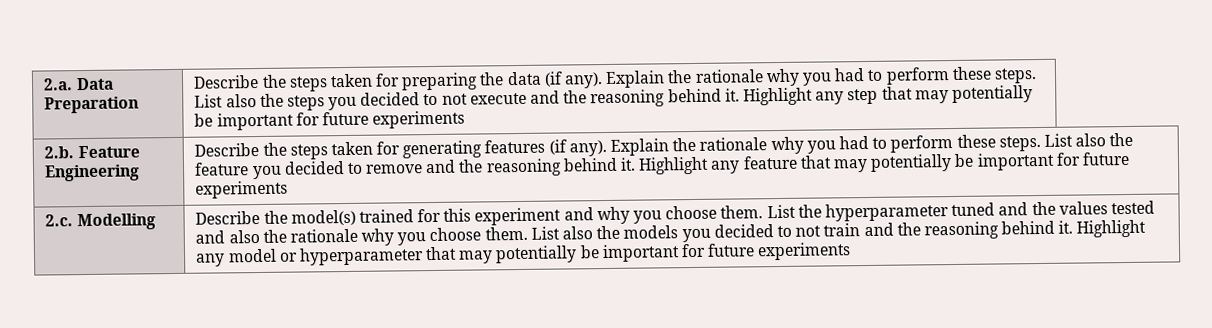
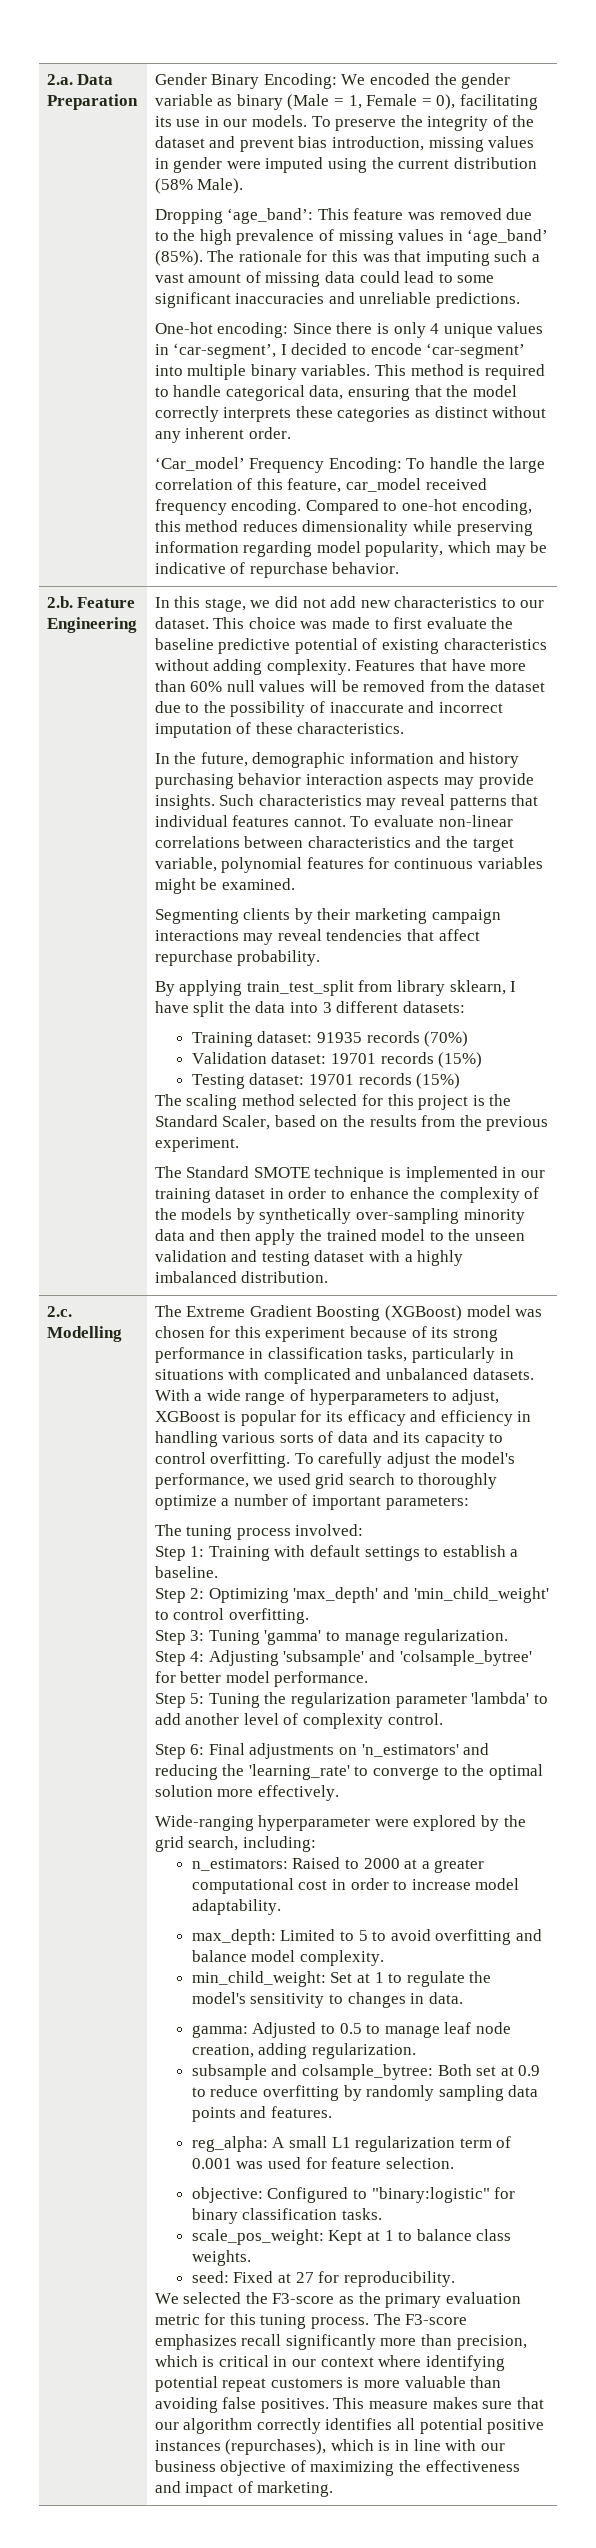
- Describe the steps taken for preparing the data (if any). Explain the rationale why you had to perform these steps. List also the steps you decided to not execute and the reasoning behind it. Highlight any step that may potentially be important for future experiments
- 2.b. Feature Engineering | Describe the steps taken for generating features (if any). Explain the rationale why you had to perform these steps. List also the feature you decided to remove and the reasoning behind it. Highlight any feature that may potentially be important for future experiments
- 2.c. Modelling | Describe the model(s) trained for this experiment and why you choose them. List the hyperparameter tuned and the values tested and also the rationale why you choose them. List also the models you decided to not train and the reasoning behind it. Highlight any model or hyperparameter that may potentially be important for future experiments
+ Gender Binary Encoding: We encoded the gender variable as binary (Male = 1, Female = 0), facilitating its use in our models. To preserve the integrity of the dataset and prevent bias introduction, missing values in gender were imputed using the current distribution (58% Male).
+ Dropping ‘age_band’: This feature was removed due to the high prevalence of missing values in ‘age_band’ (85%). The rationale for this was that imputing such a vast amount of missing data could lead to some significant inaccuracies and unreliable predictions.
+ One-hot encoding: Since there is only 4 unique values in ‘car-segment’, I decided to encode ‘car-segment’ into multiple binary variables. This method is required to handle categorical data, ensuring that the model correctly interprets these categories as distinct without any inherent order.
+ ‘Car_model’ Frequency Encoding: To handle the large correlation of this feature, car_model received frequency encoding. Compared to one-hot encoding, this method reduces dimensionality while preserving information regarding model popularity, which may be indicative of repurchase behavior.
+ 2.b. Feature Engineering | In this stage, we did not add new characteristics to our dataset. This choice was made to first evaluate the baseline predictive potential of existing characteristics without adding complexity. Features that have more than 60% null values will be removed from the dataset due to the possibility of inaccurate and incorrect imputation of these characteristics.
+ In the future, demographic information and history purchasing behavior interaction aspects may provide insights. Such characteristics may reveal patterns that individual features cannot. To evaluate non-linear correlations between characteristics and the target variable, polynomial features for continuous variables might be examined.
+ Segmenting clients by their marketing campaign interactions may reveal tendencies that affect repurchase probability.
+ By applying train_test_split from library sklearn, I have split the data into 3 different datasets:
+ Training dataset: 91935 records (70%)
+ Validation dataset: 19701 records (15%)
+ Testing dataset: 19701 records (15%)
+ The scaling method selected for this project is the Standard Scaler, based on the results from the previous experiment.
+ The Standard SMOTE technique is implemented in our training dataset in order to enhance the complexity of the models by synthetically over-sampling minority data and then apply the trained model to the unseen validation and testing dataset with a highly imbalanced distribution.
+ 2.c. Modelling | The Extreme Gradient Boosting (XGBoost) model was chosen for this experiment because of its strong performance in classification tasks, particularly in situations with complicated and unbalanced datasets. With a wide range of hyperparameters to adjust, XGBoost is popular for its efficacy and efficiency in handling various sorts of data and its capacity to control overfitting. To carefully adjust the model's performance, we used grid search to thoroughly optimize a number of important parameters:
+ The tuning process involved:
+ Step 1: Training with default settings to establish a baseline.
+ Step 2: Optimizing 'max_depth' and 'min_child_weight' to control overfitting.
+ Step 3: Tuning 'gamma' to manage regularization.
+ Step 4: Adjusting 'subsample' and 'colsample_bytree' for better model performance.
+ Step 5: Tuning the regularization parameter 'lambda' to add another level of complexity control.
+ Step 6: Final adjustments on 'n_estimators' and reducing the 'learning_rate' to converge to the optimal solution more effectively.
+ Wide-ranging hyperparameter were explored by the grid search, including:
+ n_estimators: Raised to 2000 at a greater computational cost in order to increase model adaptability.
+ max_depth: Limited to 5 to avoid overfitting and balance model complexity.
+ min_child_weight: Set at 1 to regulate the model's sensitivity to changes in data.
+ gamma: Adjusted to 0.5 to manage leaf node creation, adding regularization.
+ subsample and colsample_bytree: Both set at 0.9 to reduce overfitting by randomly sampling data points and features.
+ reg_alpha: A small L1 regularization term of 0.001 was used for feature selection.
+ objective: Configured to "binary:logistic" for binary classification tasks.
+ scale_pos_weight: Kept at 1 to balance class weights.
+ seed: Fixed at 27 for reproducibility.
+ We selected the F3-score as the primary evaluation metric for this tuning process. The F3-score emphasizes recall significantly more than precision, which is critical in our context where identifying potential repeat customers is more valuable than avoiding false positives. This measure makes sure that our algorithm correctly identifies all potential positive instances (repurchases), which is in line with our business objective of maximizing the effectiveness and impact of marketing.

